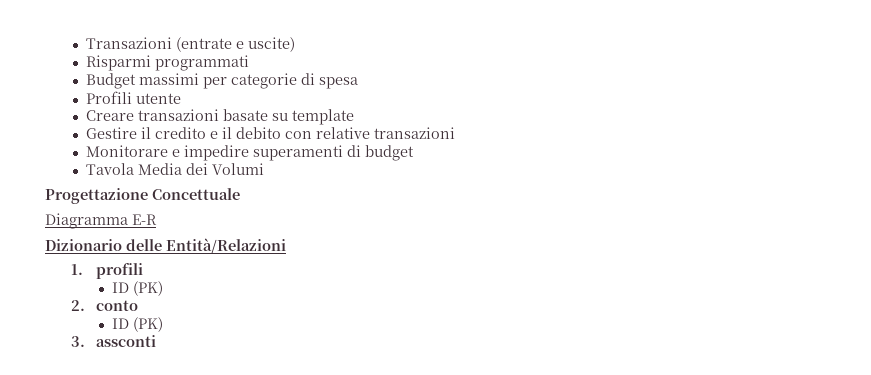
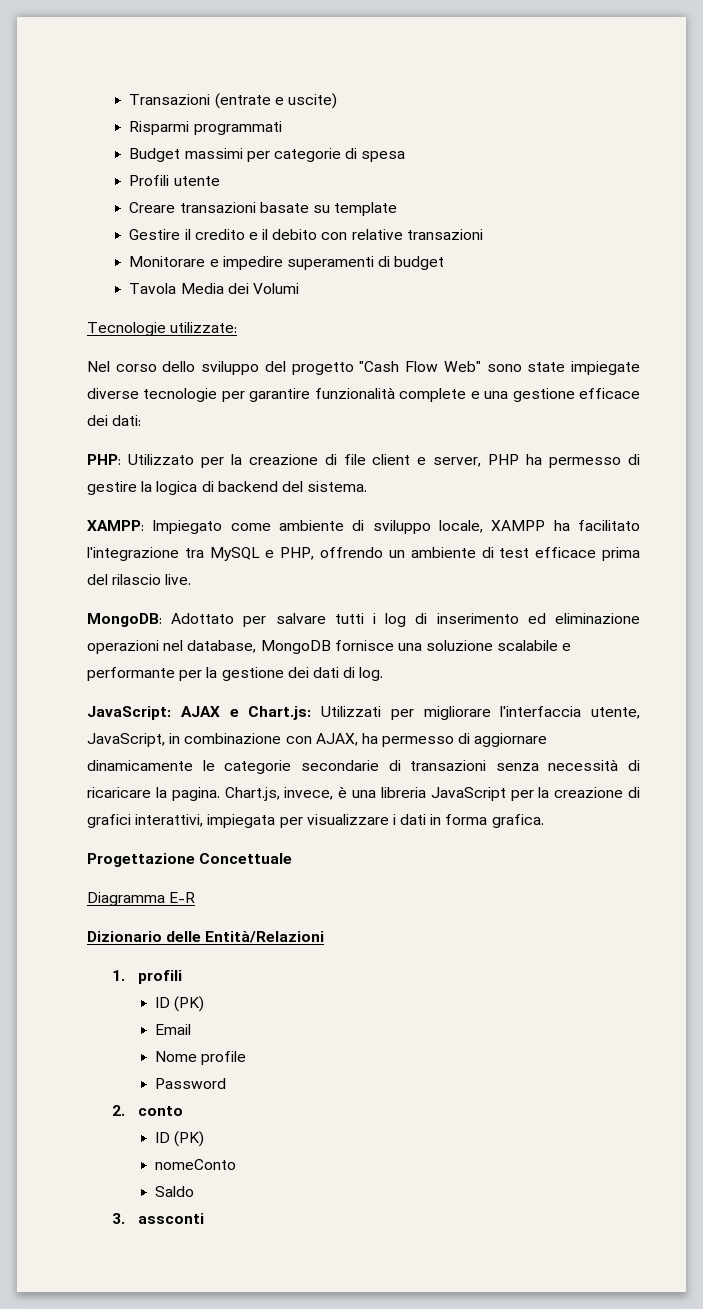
+ Tecnologie utilizzate:
+ Nel corso dello sviluppo del progetto "Cash Flow Web" sono state impiegate diverse tecnologie per garantire funzionalità complete e una gestione efficace dei dati:
+ PHP: Utilizzato per la creazione di file client e server, PHP ha permesso di gestire la logica di backend del sistema.
+ XAMPP: Impiegato come ambiente di sviluppo locale, XAMPP ha facilitato l'integrazione tra MySQL e PHP, offrendo un ambiente di test efficace prima del rilascio live.
+ MongoDB: Adottato per salvare tutti i log di inserimento ed eliminazione operazioni nel database, MongoDB fornisce una soluzione scalabile e performante per la gestione dei dati di log.
+ JavaScript: AJAX e Chart.js: Utilizzati per migliorare l'interfaccia utente, JavaScript, in combinazione con AJAX, ha permesso di aggiornare dinamicamente le categorie secondarie di transazioni senza necessità di ricaricare la pagina. Chart.js, invece, è una libreria JavaScript per la creazione di grafici interattivi, impiegata per visualizzare i dati in forma grafica.
+ Email
+ Nome profile
+ Password
+ nomeConto
+ Saldo

